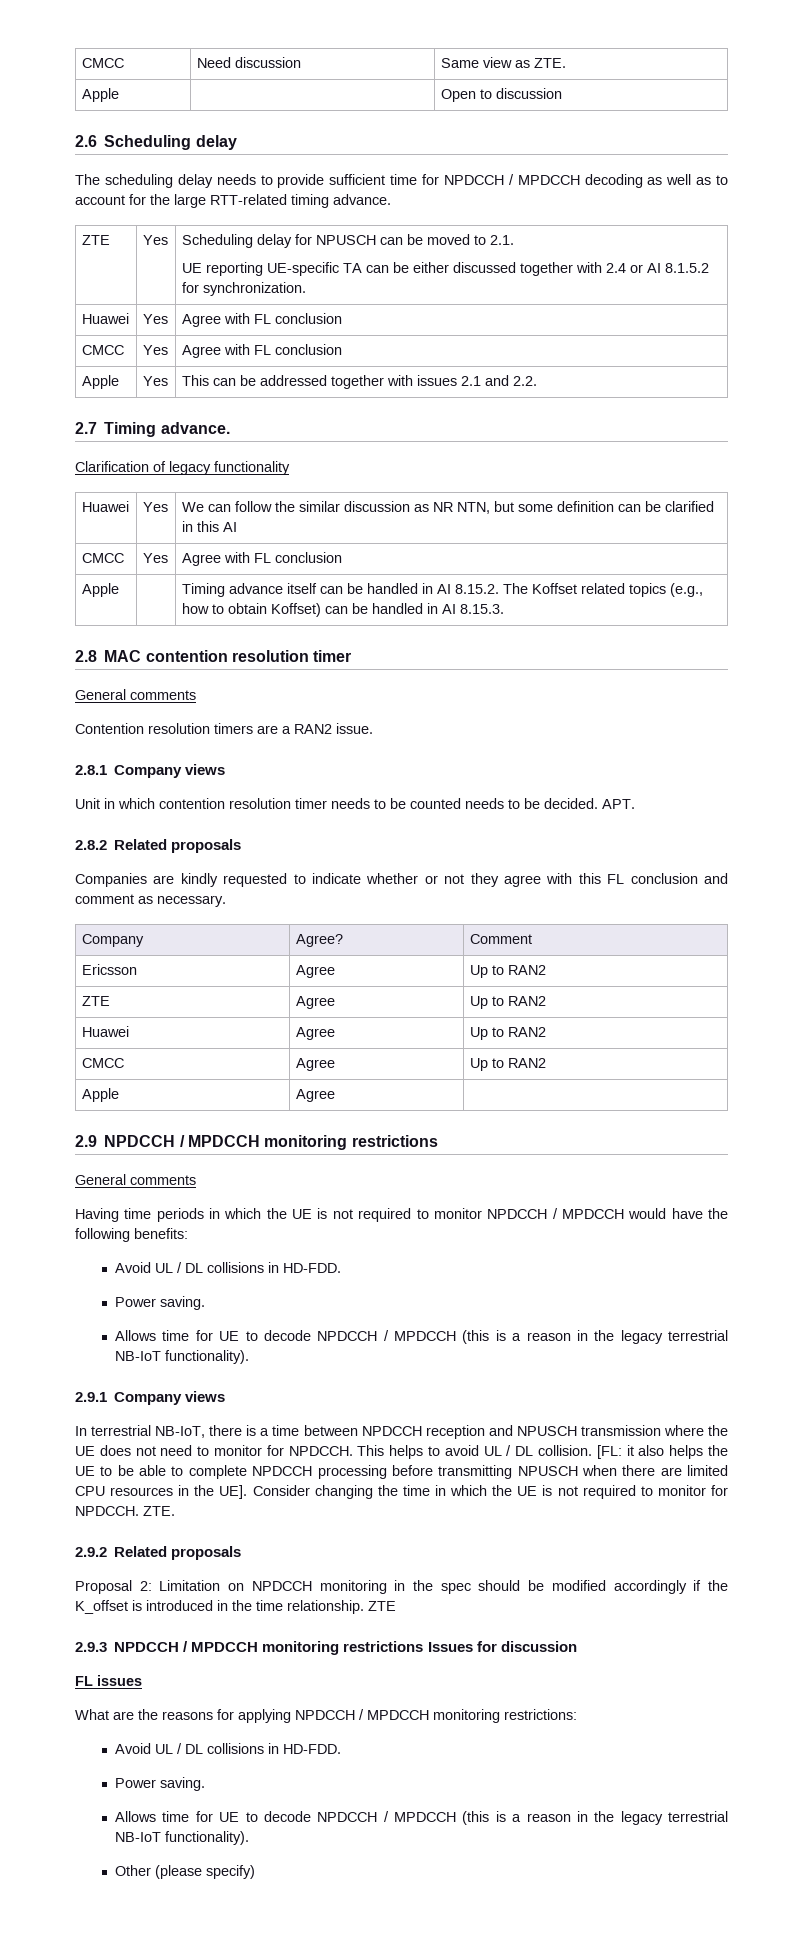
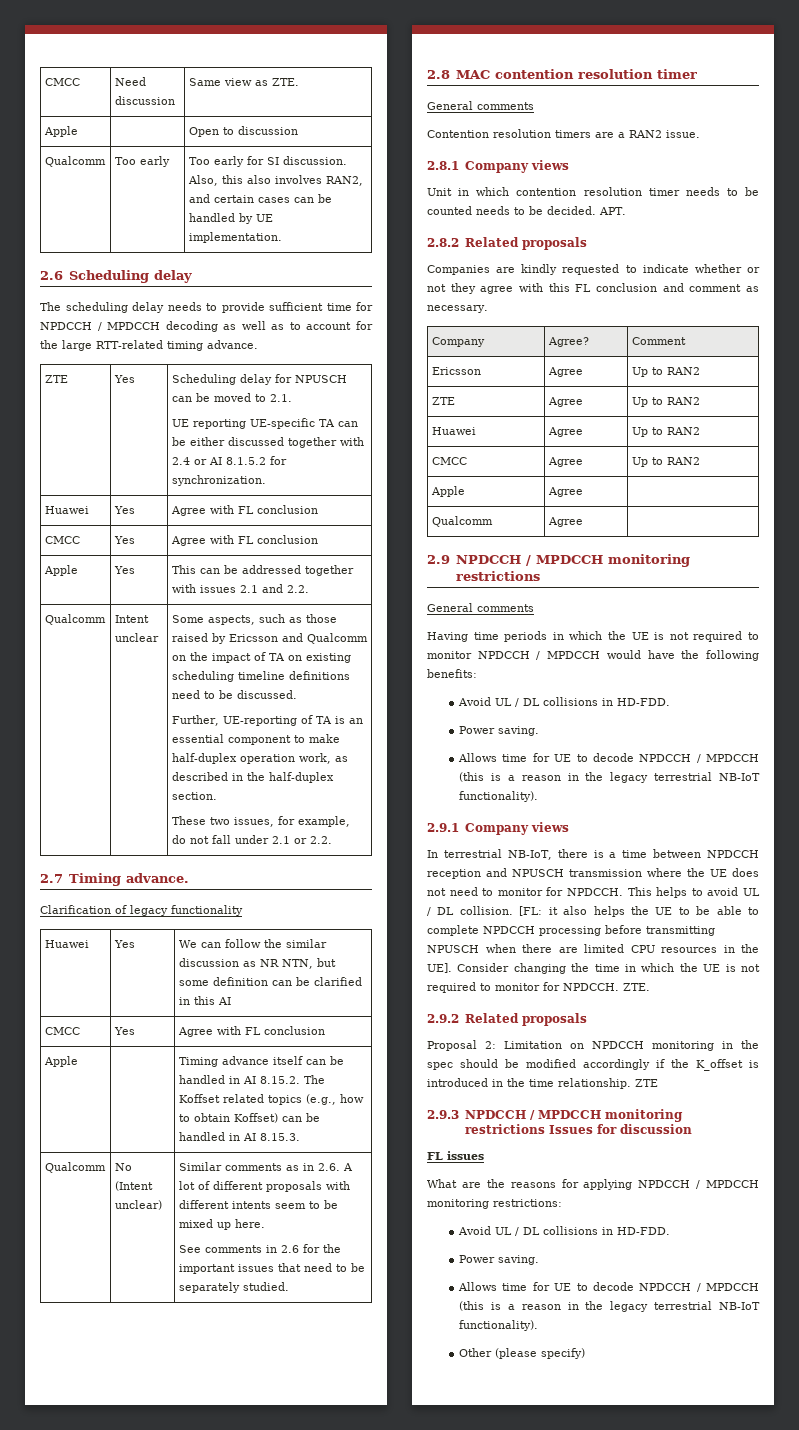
+ Qualcomm | Too early | Too early for SI discussion. Also, this also involves RAN2, and certain cases can be handled by UE implementation.
+ Qualcomm | Intent unclear | Some aspects, such as those raised by Ericsson and Qualcomm on the impact of TA on existing scheduling timeline definitions need to be discussed.
+ Further, UE-reporting of TA is an essential component to make half-duplex operation work, as described in the half-duplex section.
+ These two issues, for example, do not fall under 2.1 or 2.2.
+ Qualcomm | No (Intent unclear) | Similar comments as in 2.6. A lot of different proposals with different intents seem to be mixed up here.
+ See comments in 2.6 for the important issues that need to be separately studied.
+ Qualcomm | Agree |

